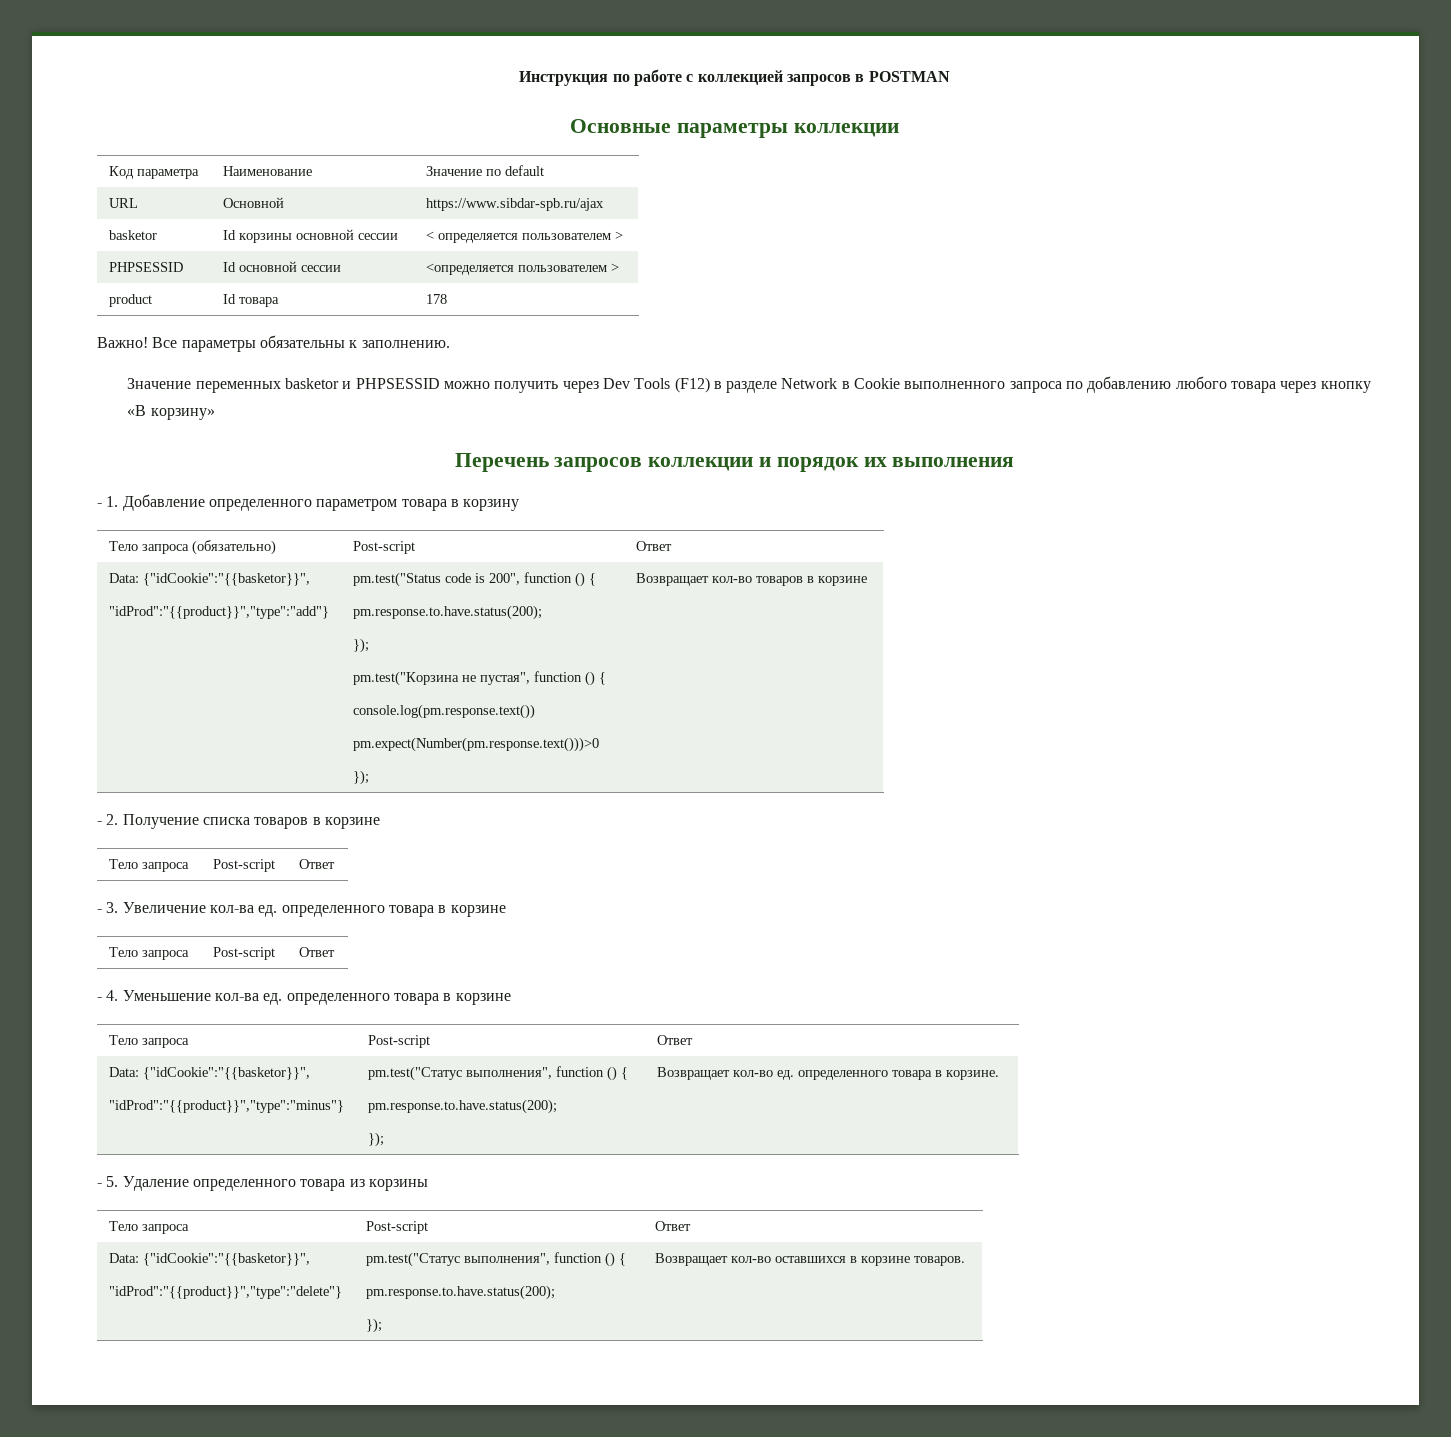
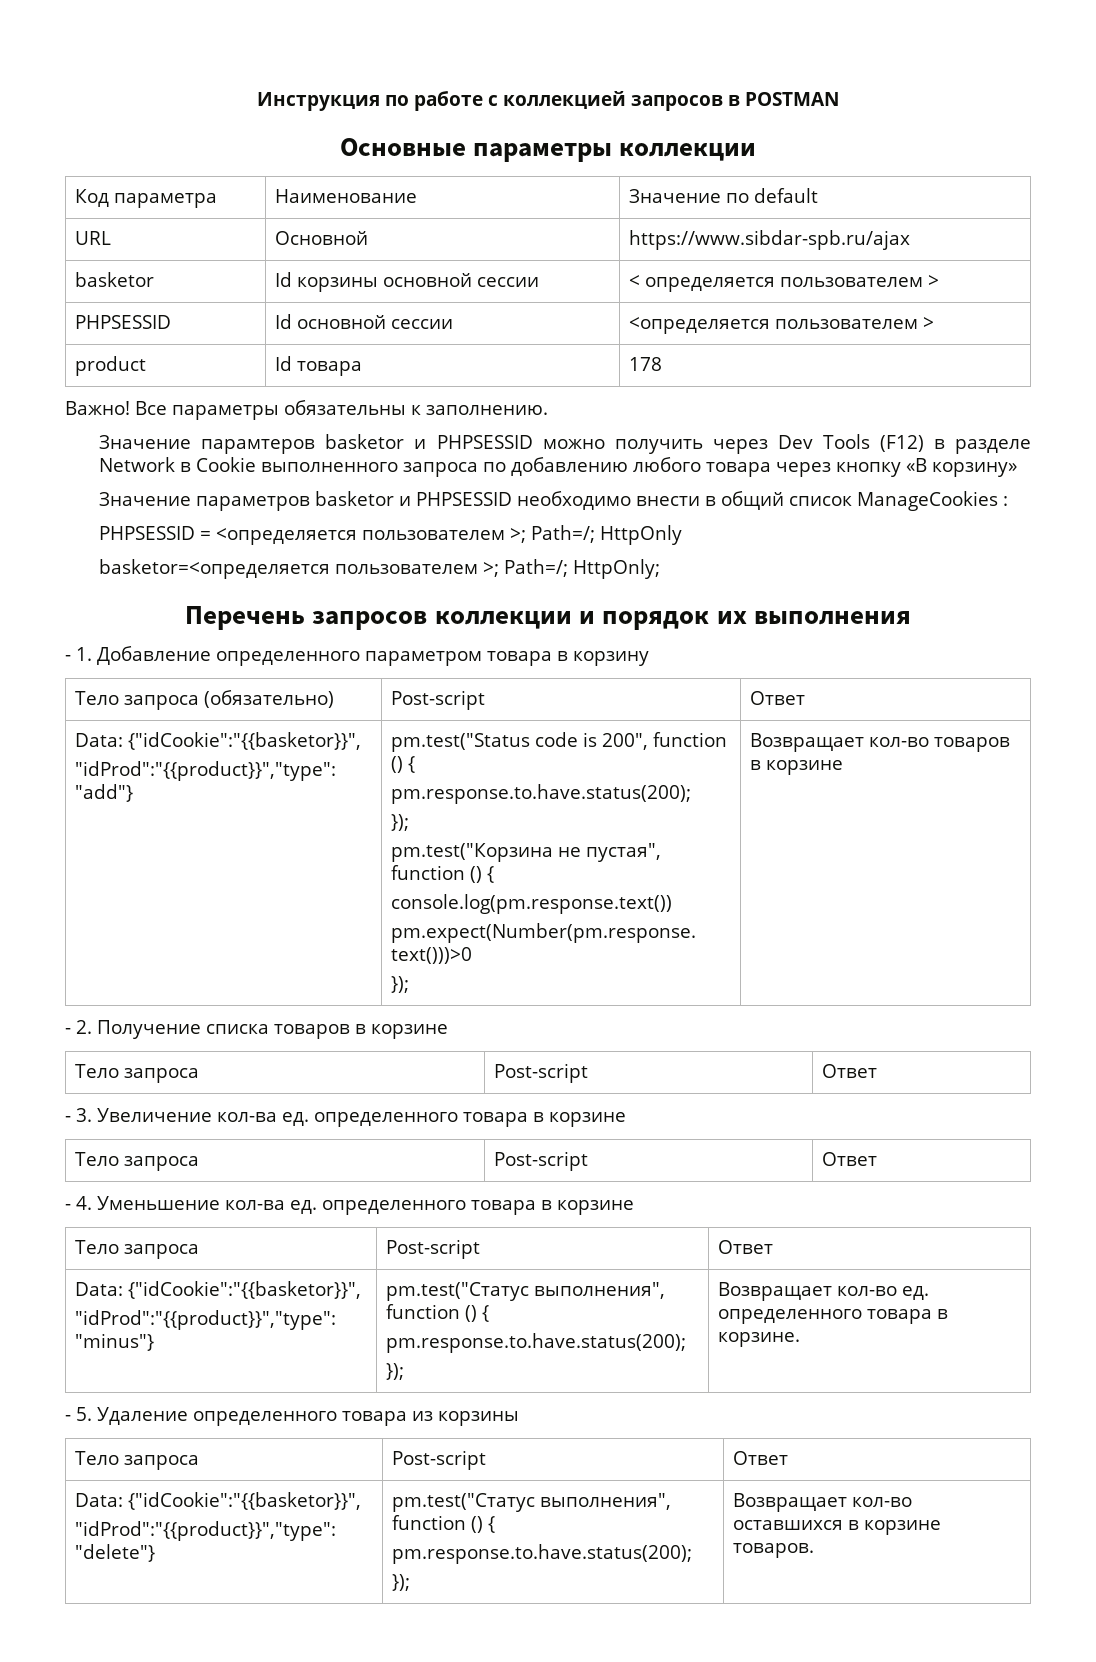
- Значение переменных basketor и PHPSESSID можно получить через Dev Tools (F12) в разделе Network в Cookie выполненного запроса по добавлению любого товара через кнопку «В корзину»
+ Значение парамтеров basketor и PHPSESSID можно получить через Dev Tools (F12) в разделе Network в Cookie выполненного запроса по добавлению любого товара через кнопку «В корзину»
+ Значение параметров basketor и PHPSESSID необходимо внести в общий список ManageCookies :
+ PHPSESSID = <определяется пользователем >; Path=/; HttpOnly
+ basketor=<определяется пользователем >; Path=/; HttpOnly;

